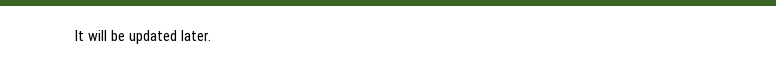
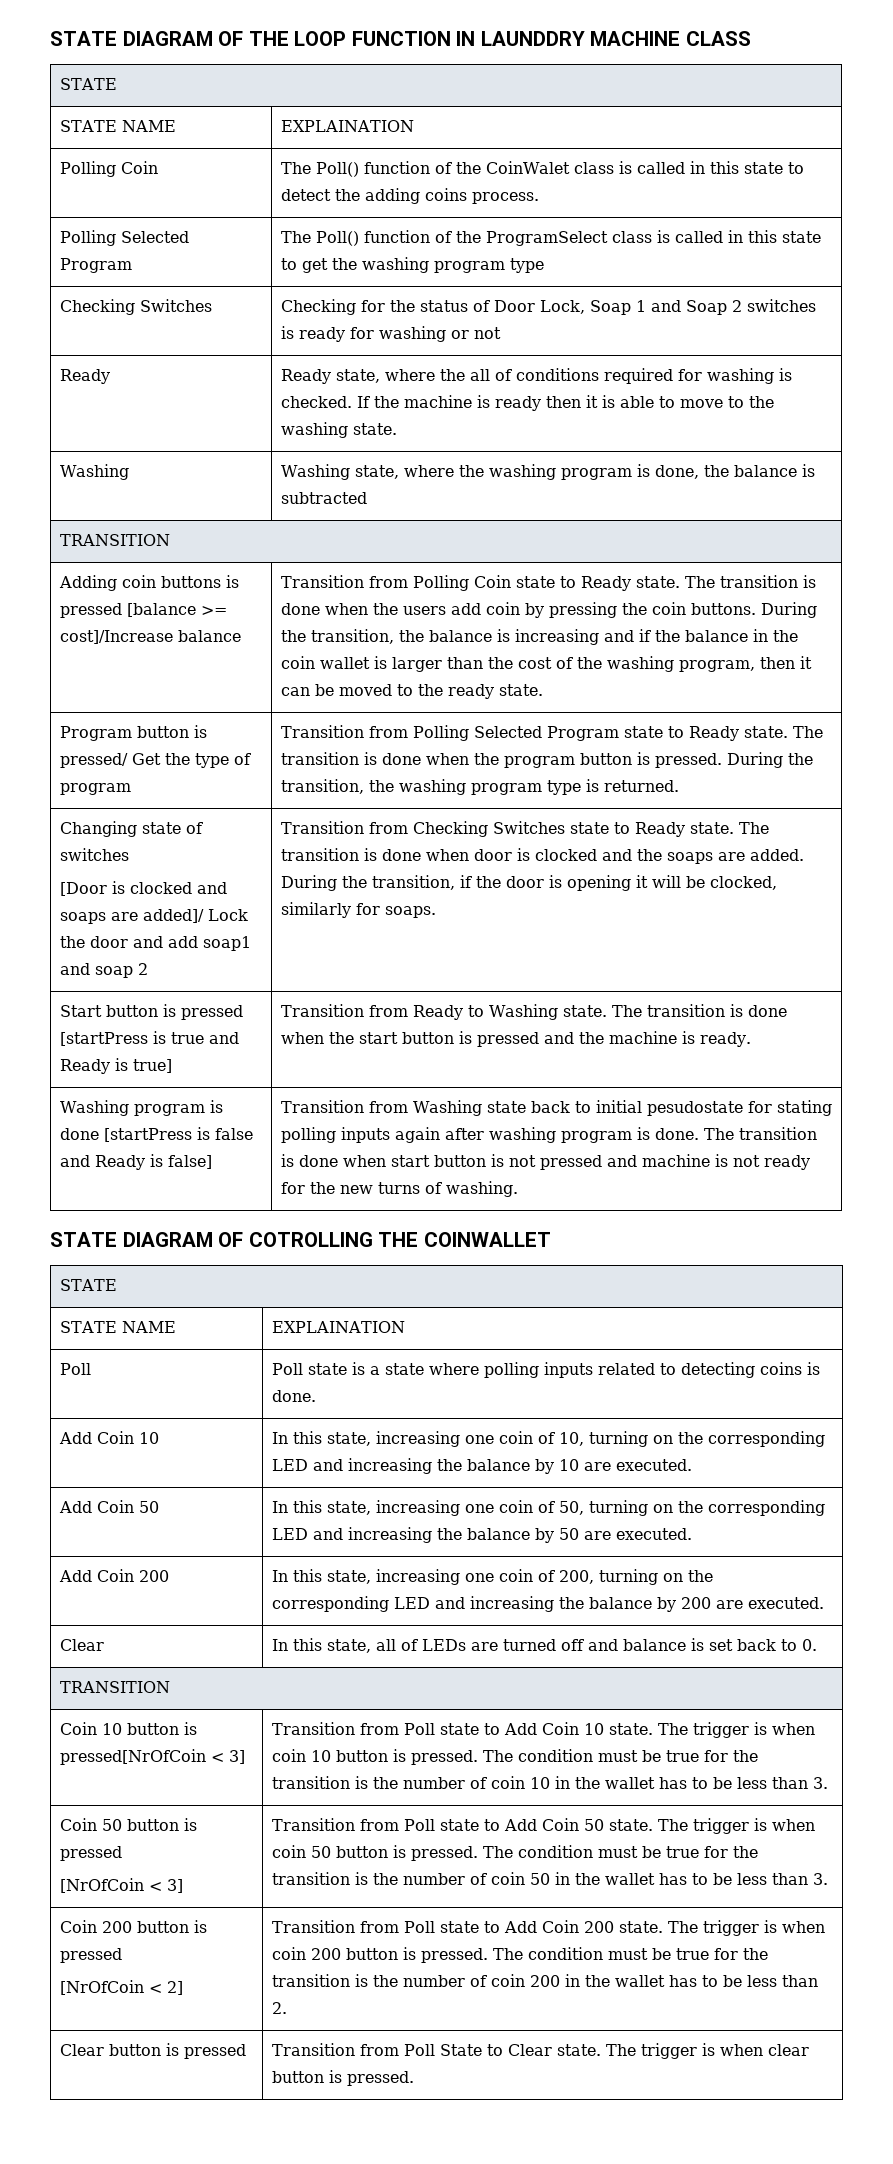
- It will be updated later.
+ STATE DIAGRAM OF THE LOOP FUNCTION IN LAUNDDRY MACHINE CLASS
+ STATE
+ STATE NAME | EXPLAINATION
+ Polling Coin | The Poll() function of the CoinWalet class is called in this state to detect the adding coins process.
+ Polling Selected Program | The Poll() function of the ProgramSelect class is called in this state to get the washing program type
+ Checking Switches | Checking for the status of Door Lock, Soap 1 and Soap 2 switches is ready for washing or not
+ Ready | Ready state, where the all of conditions required for washing is checked. If the machine is ready then it is able to move to the washing state.
+ Washing | Washing state, where the washing program is done, the balance is subtracted
+ TRANSITION
+ Adding coin buttons is pressed [balance >= cost]/Increase balance | Transition from Polling Coin state to Ready state. The transition is done when the users add coin by pressing the coin buttons. During the transition, the balance is increasing and if the balance in the coin wallet is larger than the cost of the washing program, then it can be moved to the ready state.
+ Program button is pressed/ Get the type of program | Transition from Polling Selected Program state to Ready state. The transition is done when the program button is pressed. During the transition, the washing program type is returned.
+ Changing state of switches
+ [Door is clocked and soaps are added]/ Lock the door and add soap1 and soap 2 | Transition from Checking Switches state to Ready state. The transition is done when door is clocked and the soaps are added. During the transition, if the door is opening it will be clocked, similarly for soaps.
+ Start button is pressed [startPress is true and Ready is true] | Transition from Ready to Washing state. The transition is done when the start button is pressed and the machine is ready.
+ Washing program is done [startPress is false and Ready is false] | Transition from Washing state back to initial pesudostate for stating polling inputs again after washing program is done. The transition is done when start button is not pressed and machine is not ready for the new turns of washing.
+ STATE DIAGRAM OF COTROLLING THE COINWALLET
+ STATE
+ STATE NAME | EXPLAINATION
+ Poll | Poll state is a state where polling inputs related to detecting coins is done.
+ Add Coin 10 | In this state, increasing one coin of 10, turning on the corresponding LED and increasing the balance by 10 are executed.
+ Add Coin 50 | In this state, increasing one coin of 50, turning on the corresponding LED and increasing the balance by 50 are executed.
+ Add Coin 200 | In this state, increasing one coin of 200, turning on the corresponding LED and increasing the balance by 200 are executed.
+ Clear | In this state, all of LEDs are turned off and balance is set back to 0.
+ TRANSITION
+ Coin 10 button is pressed[NrOfCoin < 3] | Transition from Poll state to Add Coin 10 state. The trigger is when coin 10 button is pressed. The condition must be true for the transition is the number of coin 10 in the wallet has to be less than 3.
+ Coin 50 button is pressed
+ [NrOfCoin < 3] | Transition from Poll state to Add Coin 50 state. The trigger is when coin 50 button is pressed. The condition must be true for the transition is the number of coin 50 in the wallet has to be less than 3.
+ Coin 200 button is pressed
+ [NrOfCoin < 2] | Transition from Poll state to Add Coin 200 state. The trigger is when coin 200 button is pressed. The condition must be true for the transition is the number of coin 200 in the wallet has to be less than 2.
+ Clear button is pressed | Transition from Poll State to Clear state. The trigger is when clear button is pressed.

